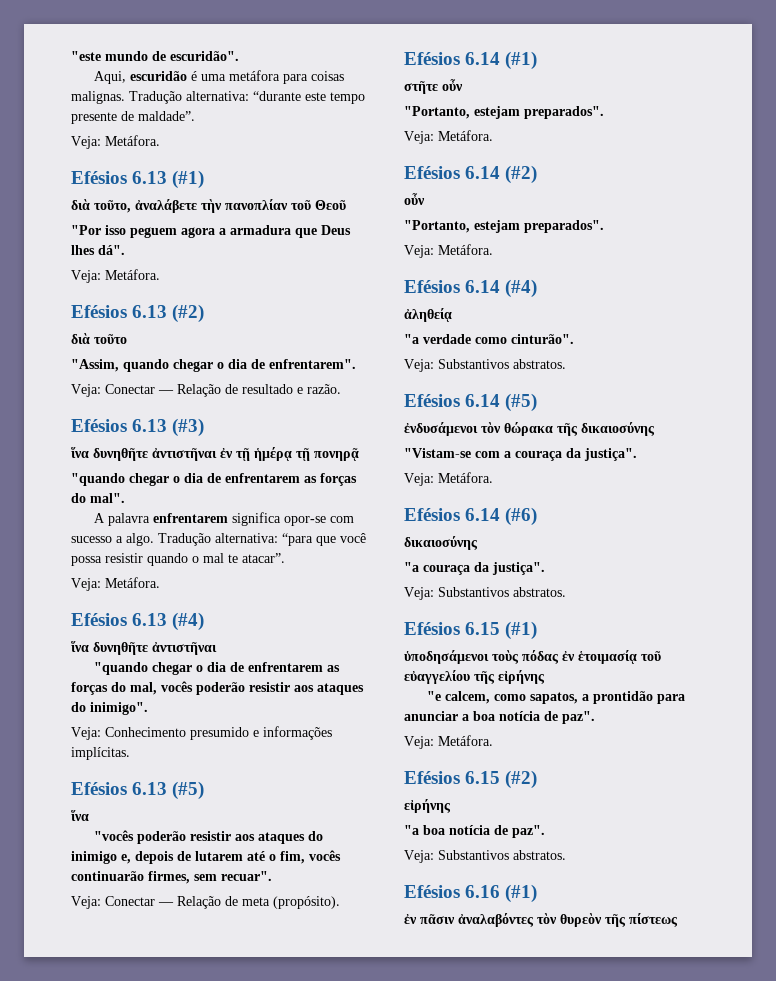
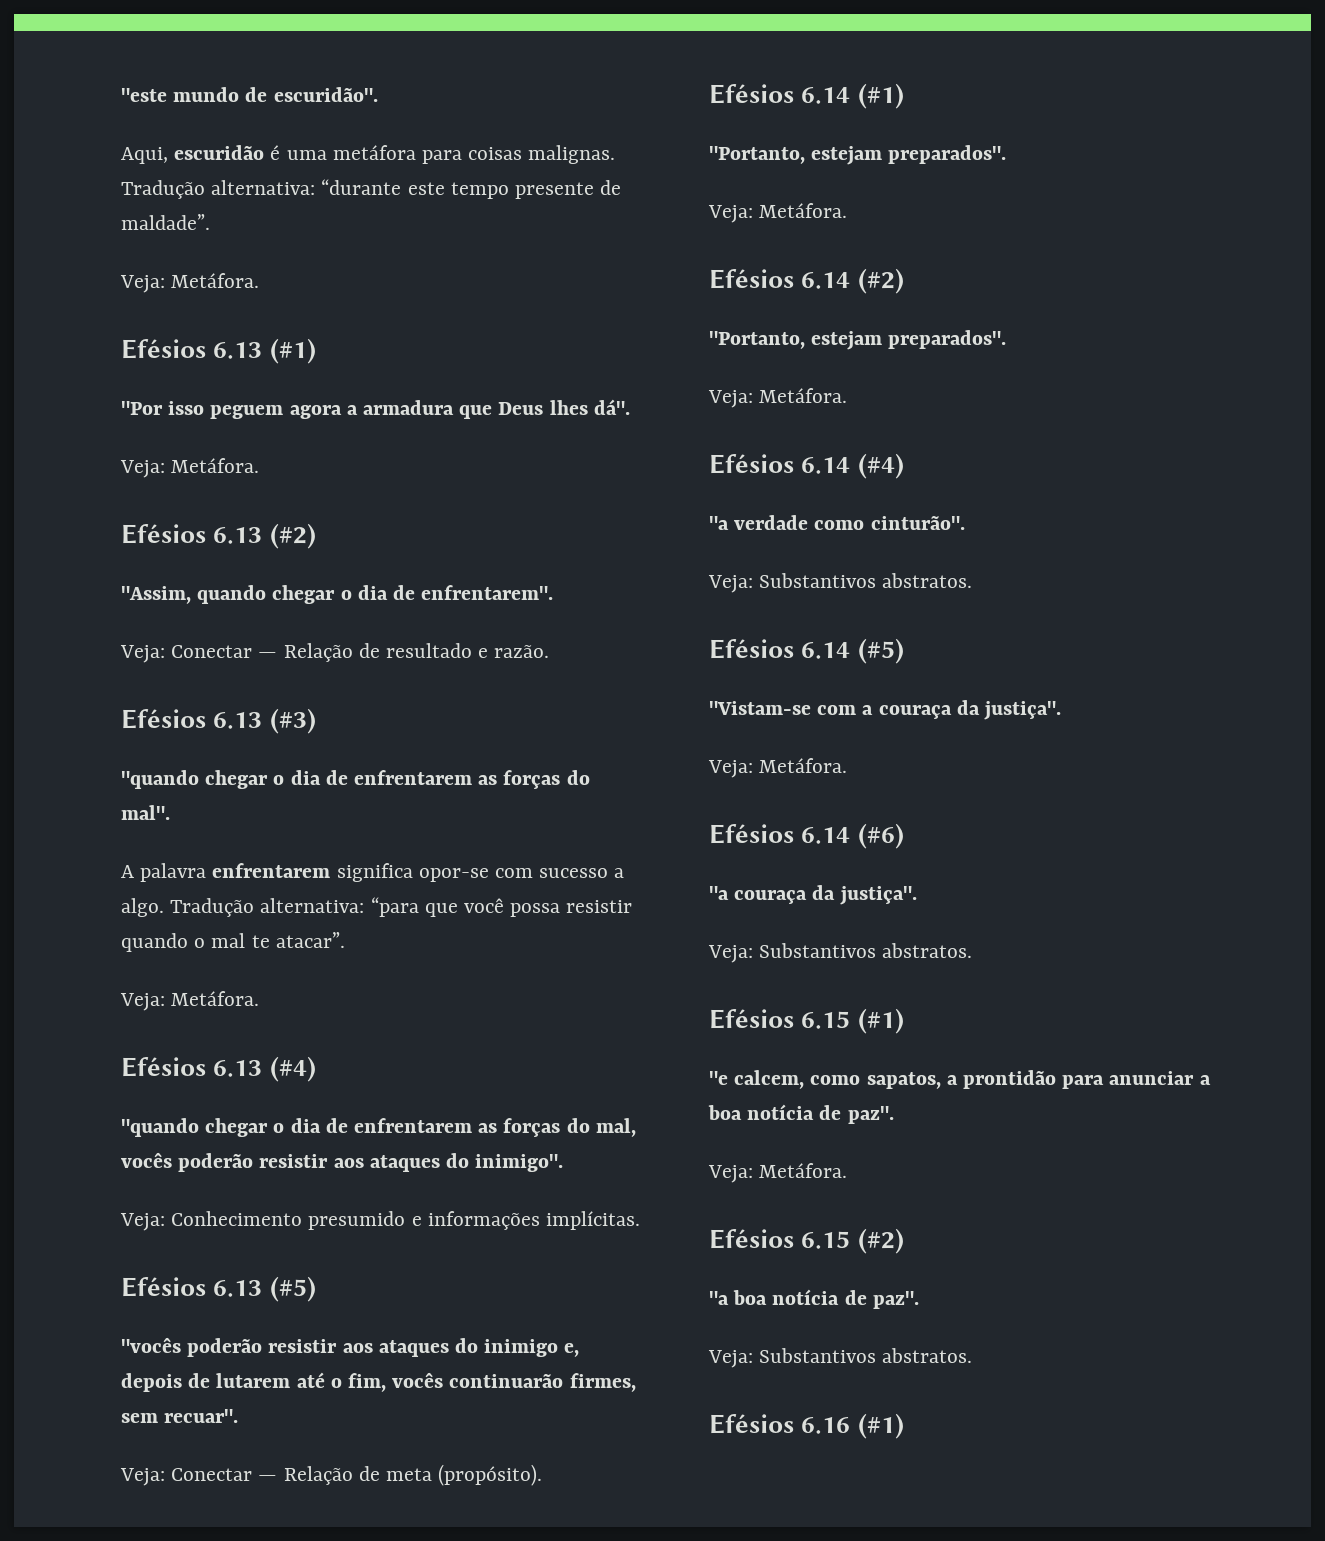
- διὰ τοῦτο, ἀναλάβετε τὴν πανοπλίαν τοῦ Θεοῦ
- διὰ τοῦτο
- ἵνα δυνηθῆτε ἀντιστῆναι ἐν τῇ ἡμέρᾳ τῇ πονηρᾷ
  Efésios 6.13 (#4)
- ἵνα δυνηθῆτε ἀντιστῆναι
  Efésios 6.13 (#5)
- ἵνα
- στῆτε οὖν
  Efésios 6.14 (#2)
- οὖν
- ἀληθείᾳ
- ἐνδυσάμενοι τὸν θώρακα τῆς δικαιοσύνης
  Efésios 6.14 (#6)
- δικαιοσύνης
- ὑποδησάμενοι τοὺς πόδας ἐν ἑτοιμασίᾳ τοῦ εὐαγγελίου τῆς εἰρήνης
  Efésios 6.15 (#2)
- εἰρήνης
- ἐν πᾶσιν ἀναλαβόντες τὸν θυρεὸν τῆς πίστεως

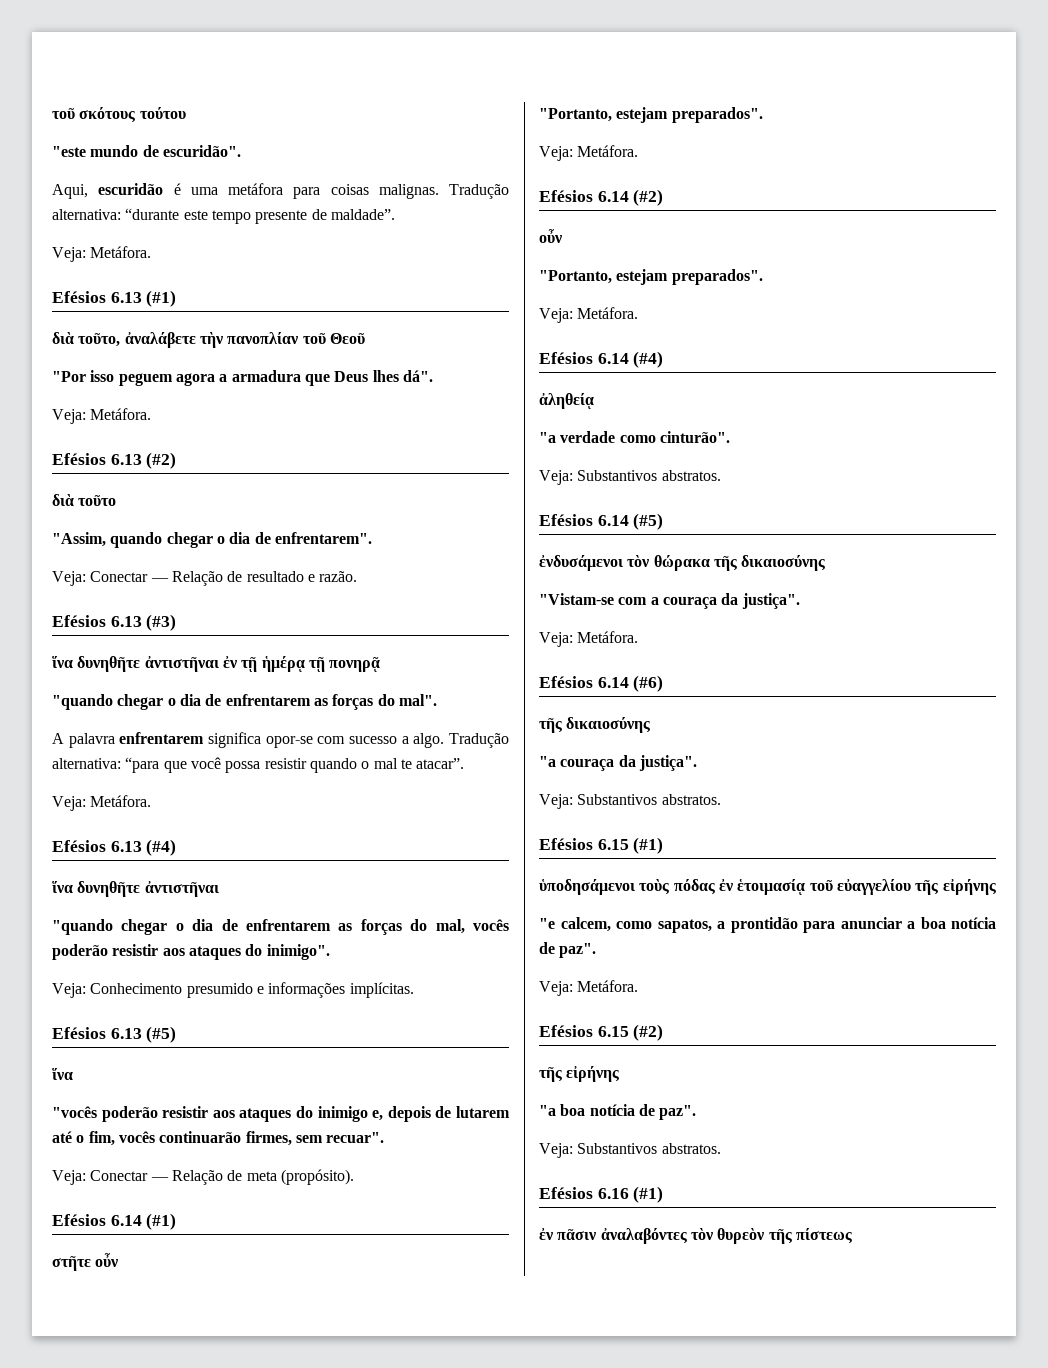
+ τοῦ σκότους τούτου
+ διὰ τοῦτο, ἀναλάβετε τὴν πανοπλίαν τοῦ Θεοῦ
+ διὰ τοῦτο
+ ἵνα δυνηθῆτε ἀντιστῆναι ἐν τῇ ἡμέρᾳ τῇ πονηρᾷ
  Efésios 6.13 (#4)
+ ἵνα δυνηθῆτε ἀντιστῆναι
  Efésios 6.13 (#5)
+ ἵνα
+ στῆτε οὖν
  Efésios 6.14 (#2)
+ οὖν
+ ἀληθείᾳ
+ ἐνδυσάμενοι τὸν θώρακα τῆς δικαιοσύνης
  Efésios 6.14 (#6)
+ τῆς δικαιοσύνης
+ ὑποδησάμενοι τοὺς πόδας ἐν ἑτοιμασίᾳ τοῦ εὐαγγελίου τῆς εἰρήνης
  Efésios 6.15 (#2)
+ τῆς εἰρήνης
+ ἐν πᾶσιν ἀναλαβόντες τὸν θυρεὸν τῆς πίστεως

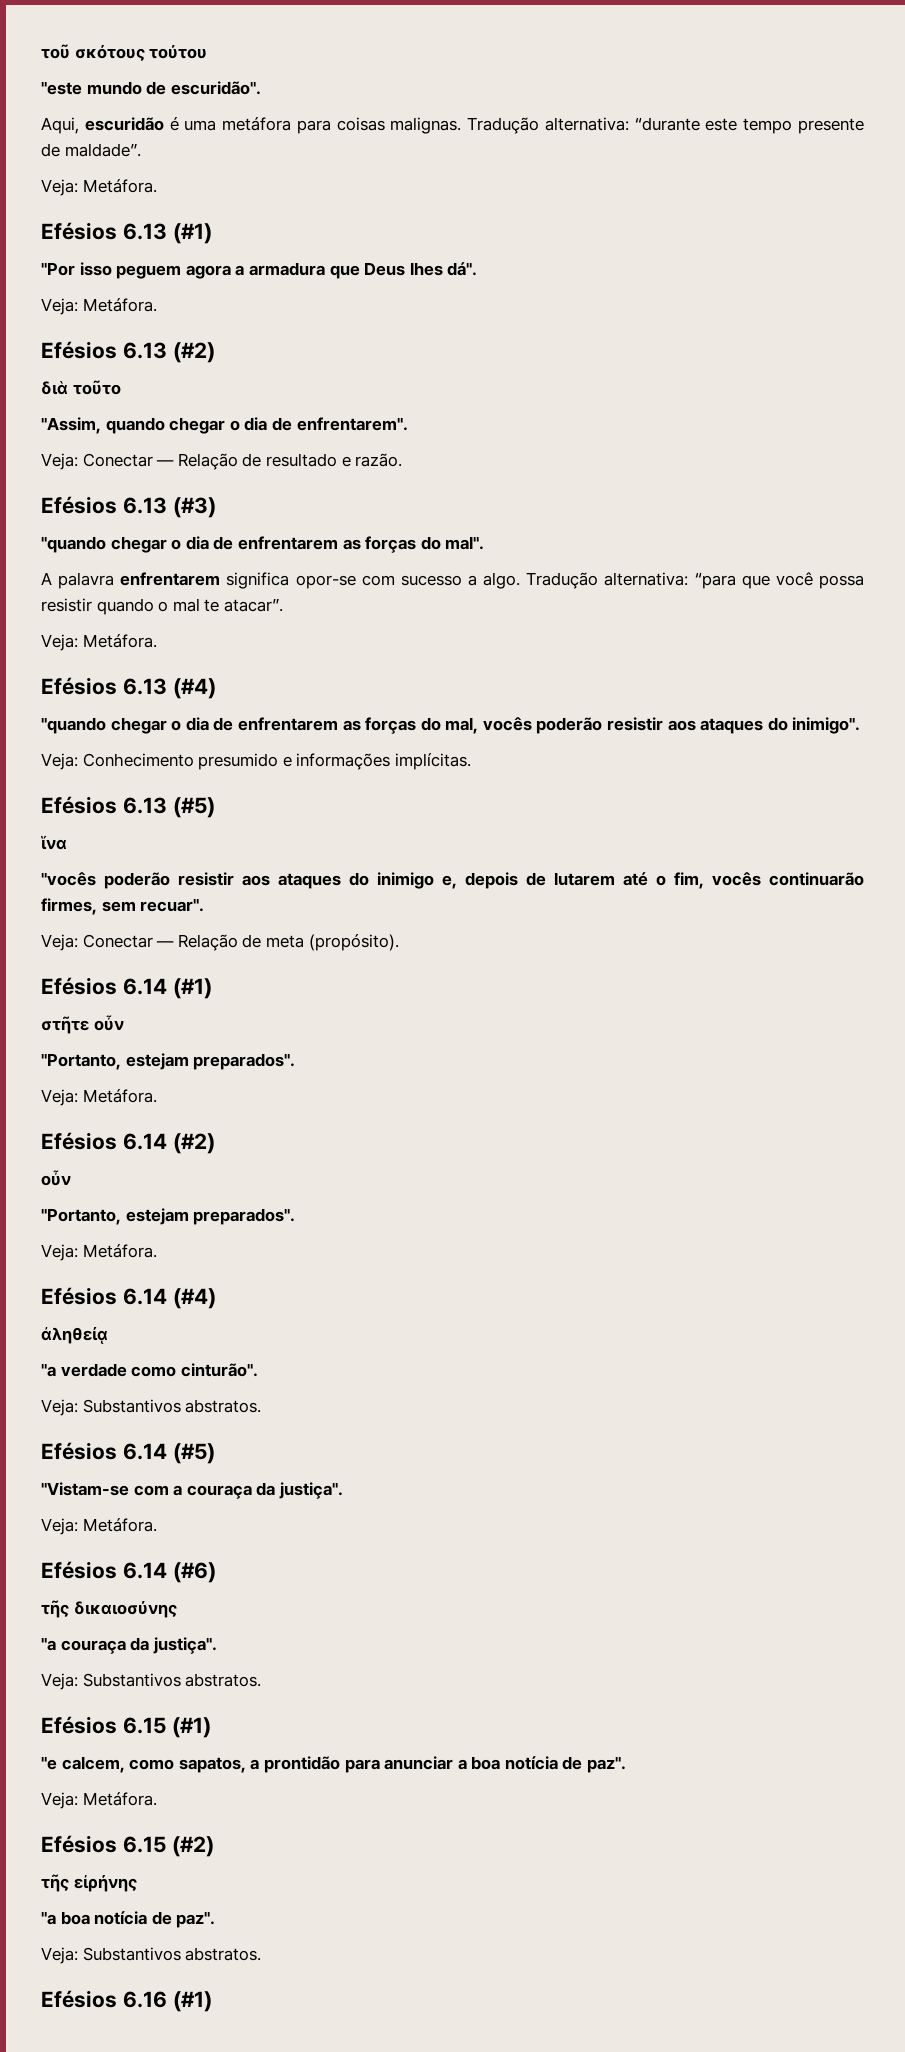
- διὰ τοῦτο, ἀναλάβετε τὴν πανοπλίαν τοῦ Θεοῦ
- ἵνα δυνηθῆτε ἀντιστῆναι ἐν τῇ ἡμέρᾳ τῇ πονηρᾷ
  Efésios 6.13 (#4)
- ἵνα δυνηθῆτε ἀντιστῆναι
- ἐνδυσάμενοι τὸν θώρακα τῆς δικαιοσύνης
- ὑποδησάμενοι τοὺς πόδας ἐν ἑτοιμασίᾳ τοῦ εὐαγγελίου τῆς εἰρήνης
- ἐν πᾶσιν ἀναλαβόντες τὸν θυρεὸν τῆς πίστεως

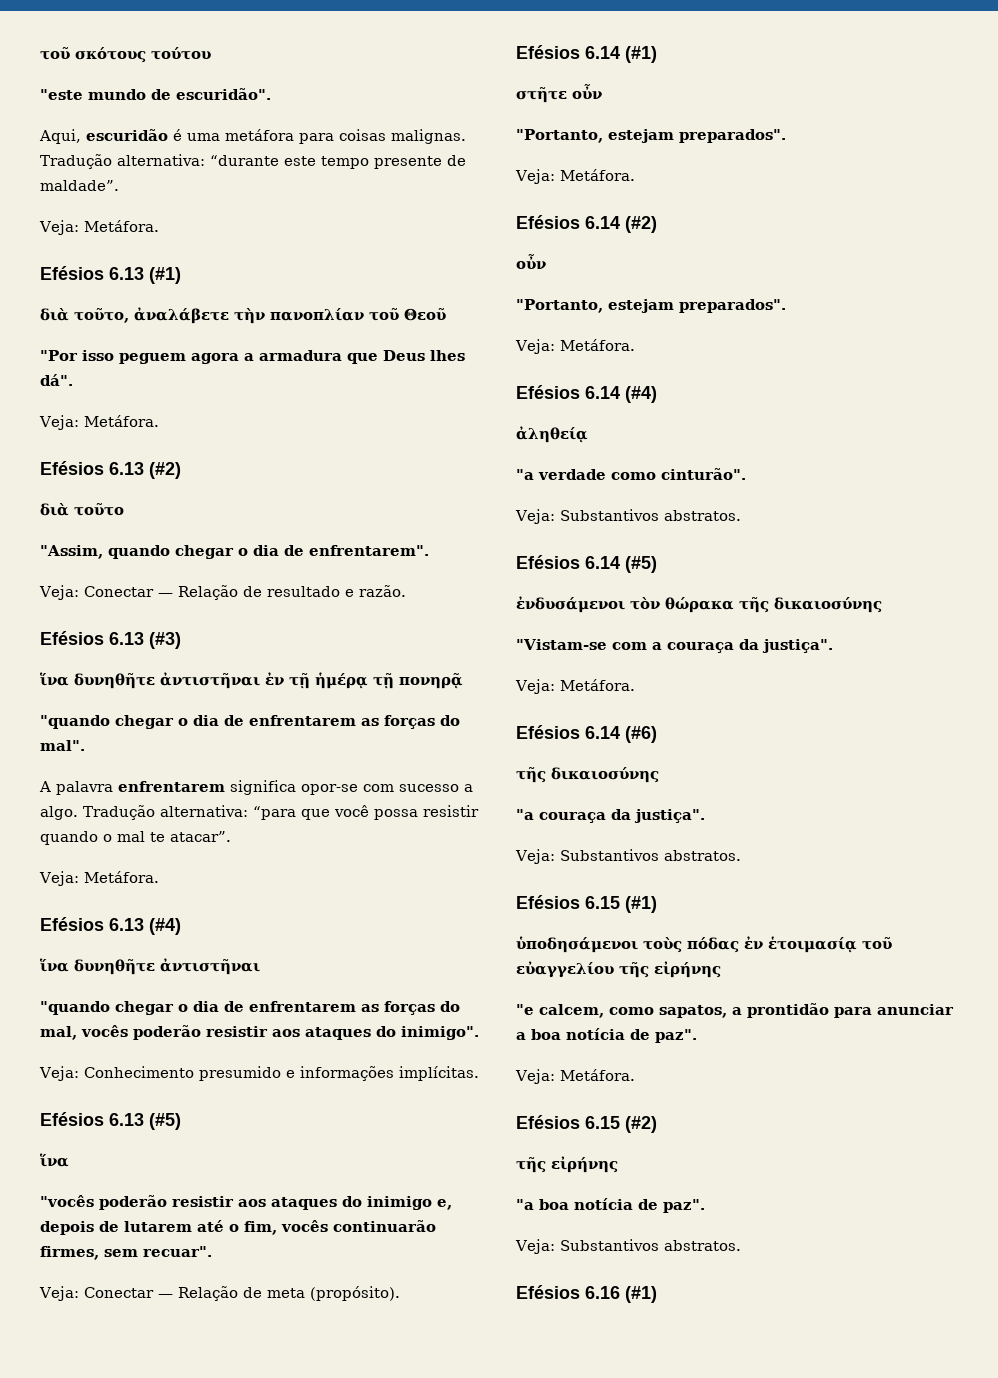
+ διὰ τοῦτο, ἀναλάβετε τὴν πανοπλίαν τοῦ Θεοῦ
+ ἵνα δυνηθῆτε ἀντιστῆναι ἐν τῇ ἡμέρᾳ τῇ πονηρᾷ
  Efésios 6.13 (#4)
+ ἵνα δυνηθῆτε ἀντιστῆναι
+ ἐνδυσάμενοι τὸν θώρακα τῆς δικαιοσύνης
+ ὑποδησάμενοι τοὺς πόδας ἐν ἑτοιμασίᾳ τοῦ εὐαγγελίου τῆς εἰρήνης

